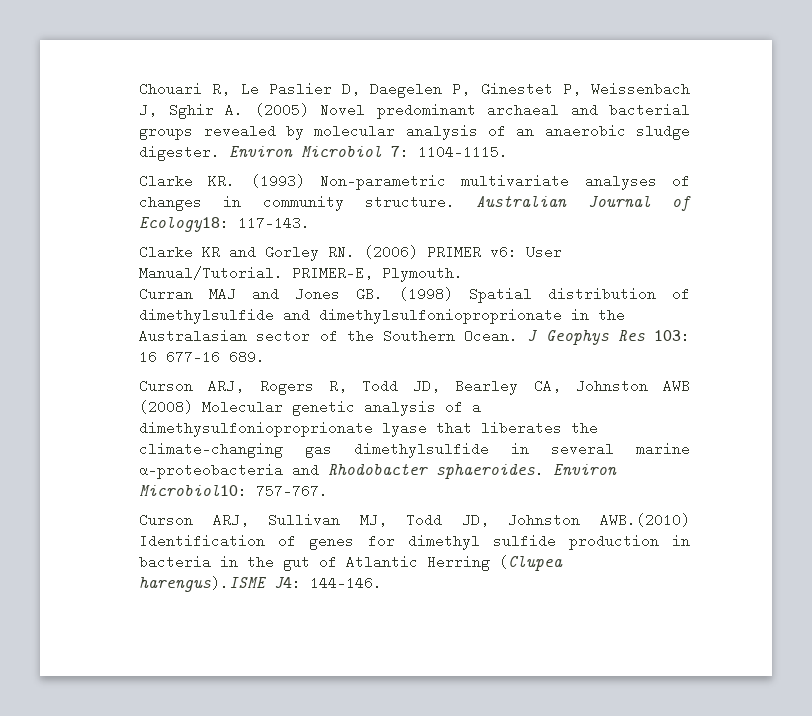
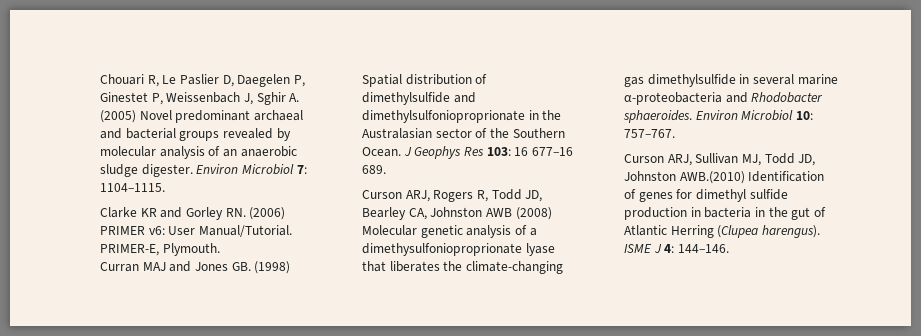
- Clarke KR. (1993) Non-parametric multivariate analyses of changes in community structure. Australian Journal of Ecology18: 117–143.
- Environ Microbiol10: 757–767.
+ Environ Microbiol 10: 757–767.
- Curson ARJ, Sullivan MJ, Todd JD, Johnston AWB.(2010) Identification of genes for dimethyl sulfide production in bacteria in the gut of Atlantic Herring (Clupea harengus).ISME J4: 144–146.
+ Curson ARJ, Sullivan MJ, Todd JD, Johnston AWB.(2010) Identification of genes for dimethyl sulfide production in bacteria in the gut of Atlantic Herring (Clupea harengus). ISME J 4: 144–146.

